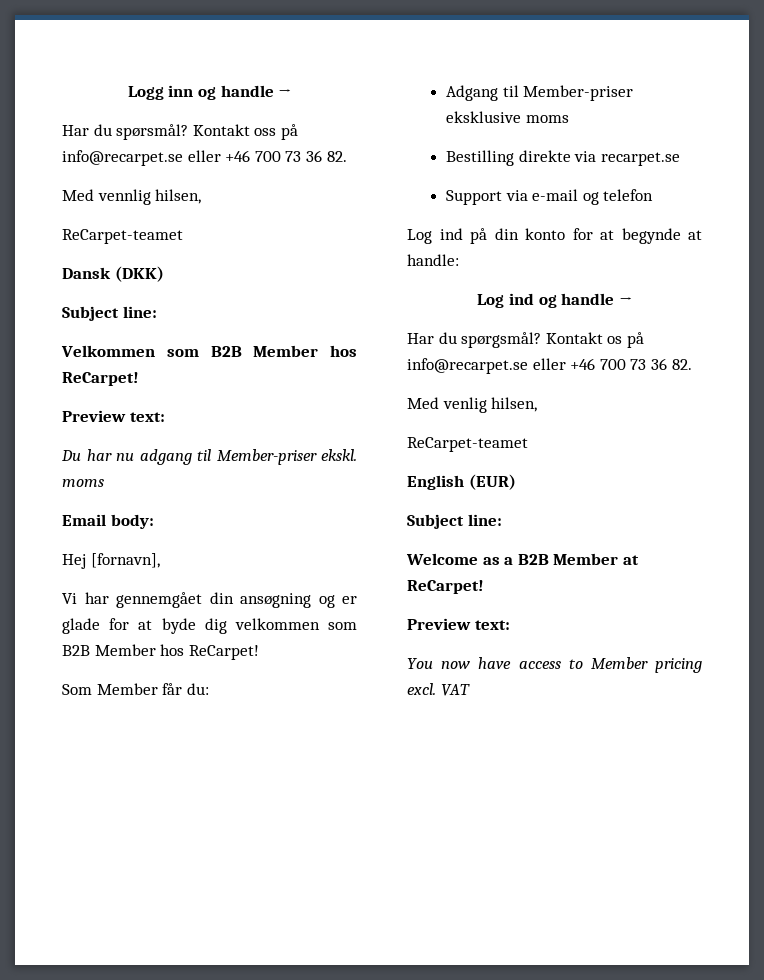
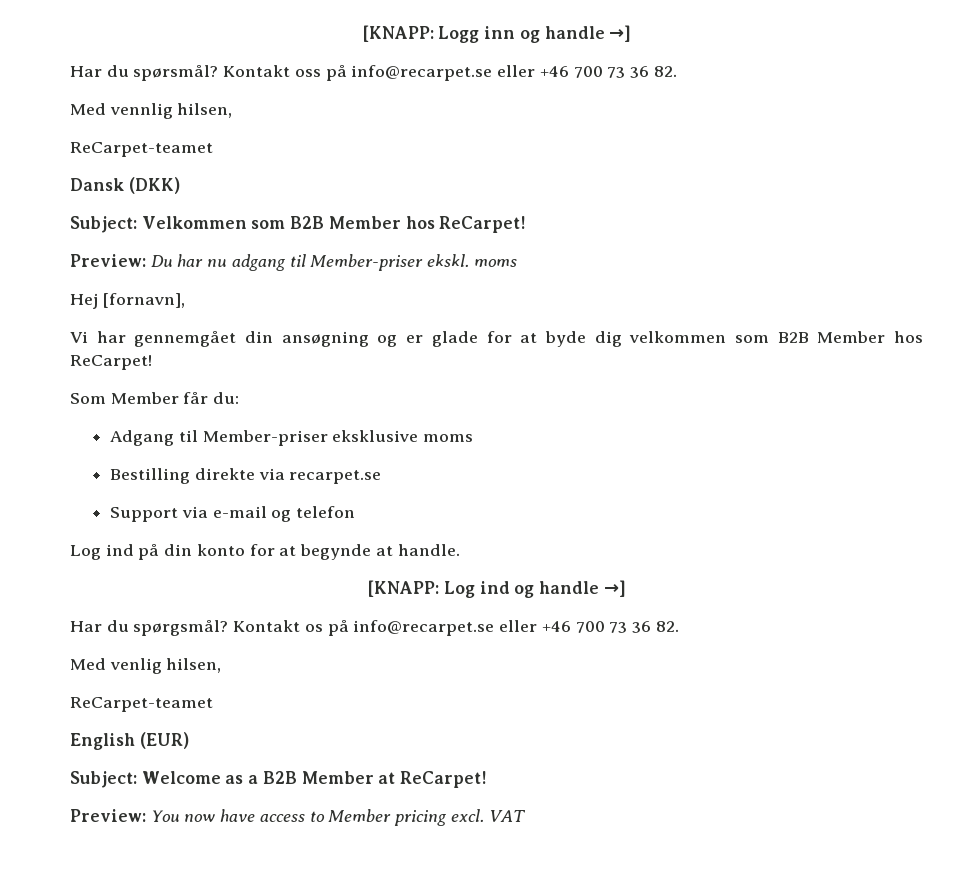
- Logg inn og handle →
+ [KNAPP: Logg inn og handle →]
  Dansk (DKK)
- Subject line:
- Velkommen som B2B Member hos ReCarpet!
- Preview text:
- Du har nu adgang til Member-priser ekskl. moms
+ Subject: Velkommen som B2B Member hos ReCarpet!
+ Preview: Du har nu adgang til Member-priser ekskl. moms
- Email body:
- Log ind på din konto for at begynde at handle:
- Log ind og handle →
+ Log ind på din konto for at begynde at handle.
+ [KNAPP: Log ind og handle →]
  English (EUR)
- Subject line:
- Welcome as a B2B Member at ReCarpet!
- Preview text:
- You now have access to Member pricing excl. VAT
+ Subject: Welcome as a B2B Member at ReCarpet!
+ Preview: You now have access to Member pricing excl. VAT

